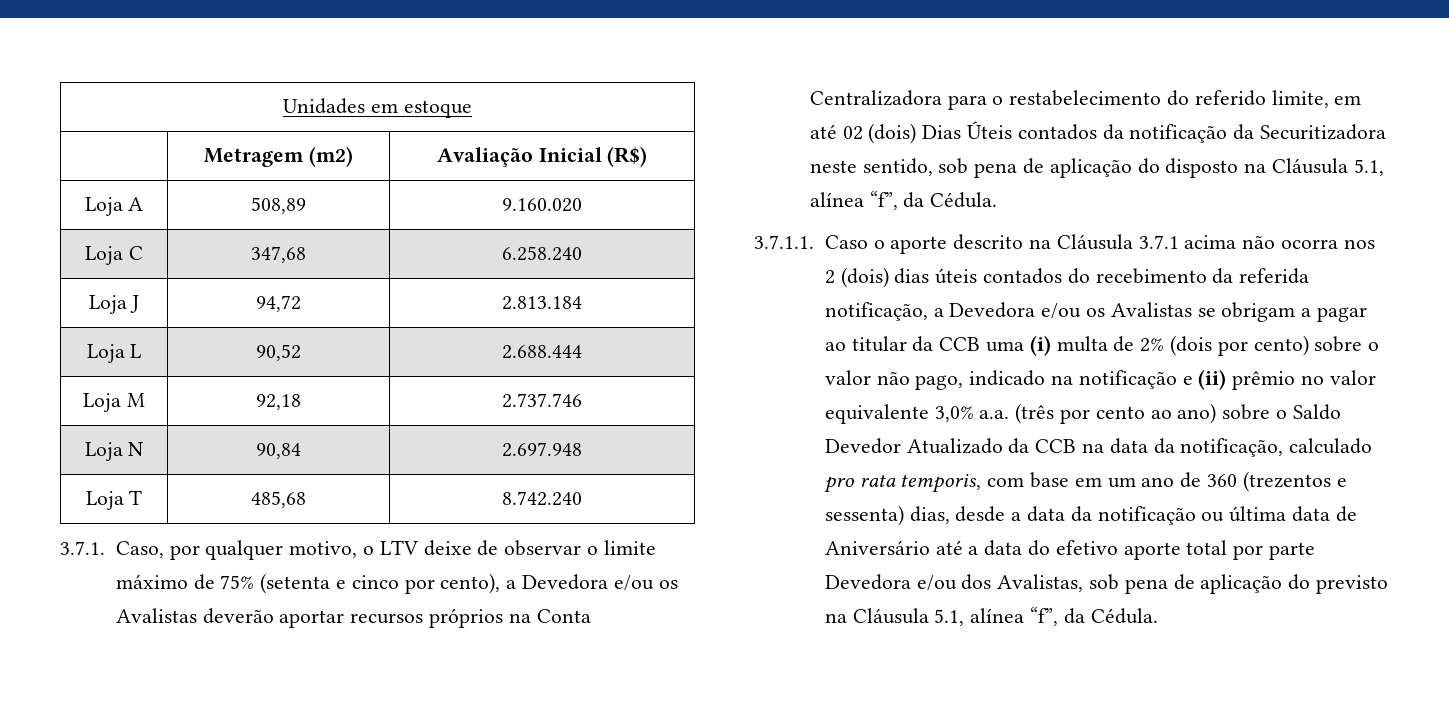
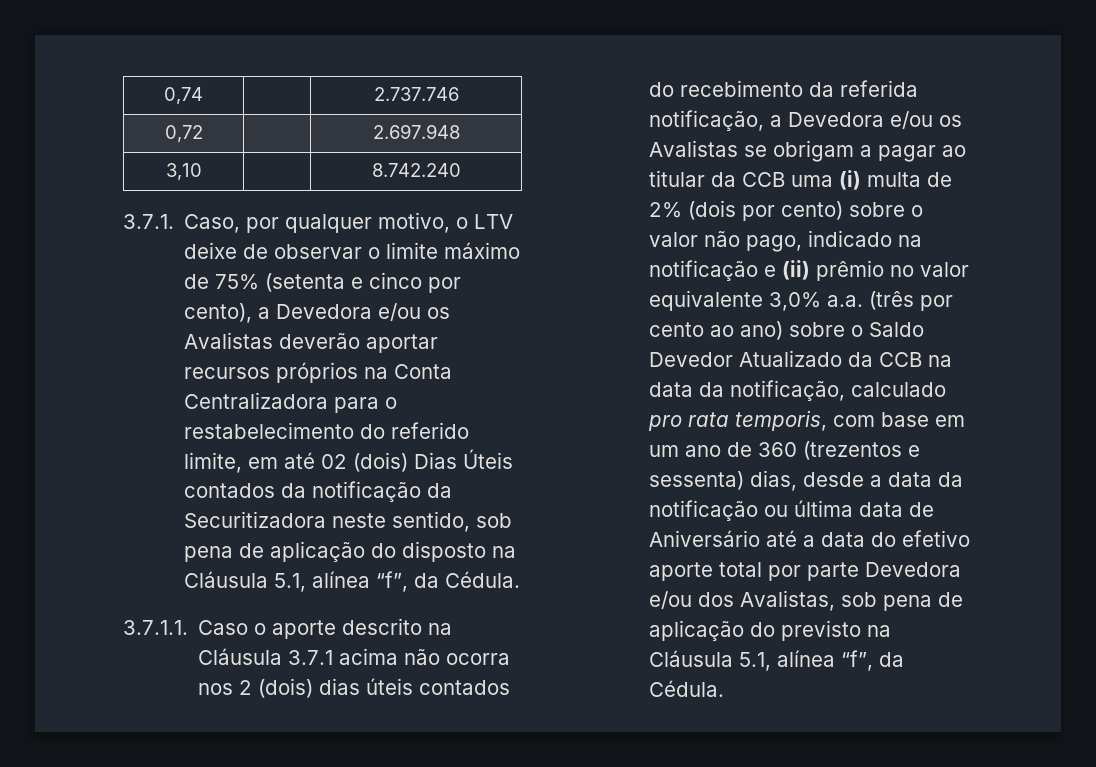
- Unidades em estoque
- | Metragem (m2) | Avaliação Inicial (R$)
- Loja A | 508,89 | 9.160.020
- Loja C | 347,68 | 6.258.240
- Loja J | 94,72 | 2.813.184
- Loja L | 90,52 | 2.688.444
- Loja M | 92,18 | 2.737.746
- Loja N | 90,84 | 2.697.948
- Loja T | 485,68 | 8.742.240
+ 0,74 | | 2.737.746
+ 0,72 | | 2.697.948
+ 3,10 | | 8.742.240

